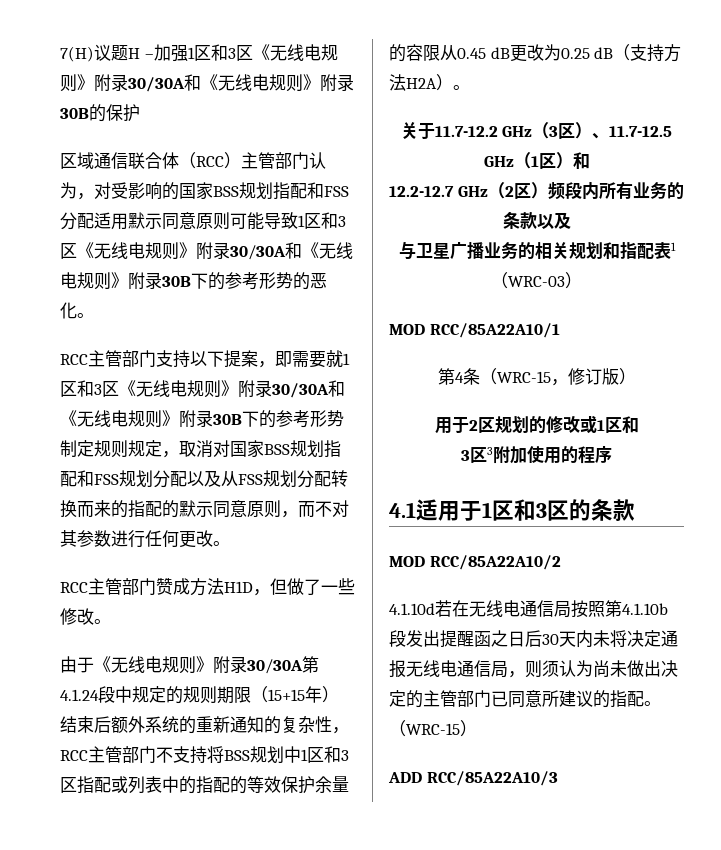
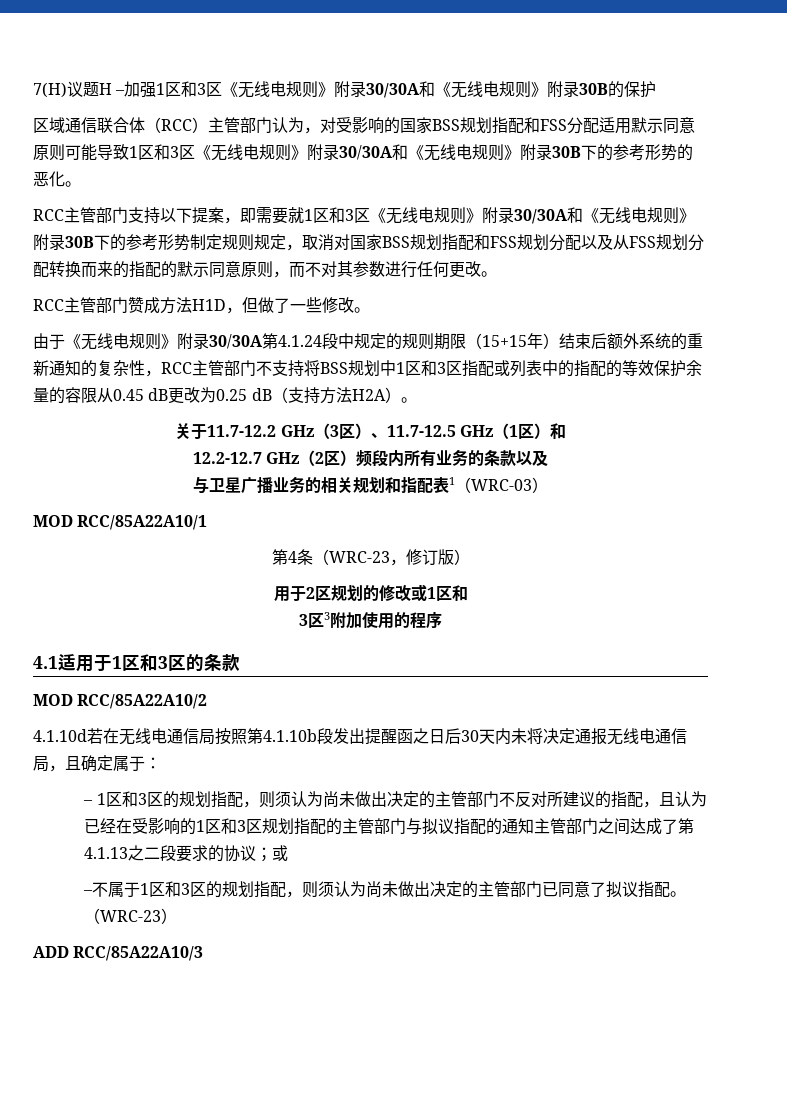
- 第4条（WRC-15，修订版）
+ 第4条（WRC-23，修订版）
- 4.1.10d若在无线电通信局按照第4.1.10b段发出提醒函之日后30天内未将决定通报无线电通信局，则须认为尚未做出决定的主管部门已同意所建议的指配。
+ 4.1.10d若在无线电通信局按照第4.1.10b段发出提醒函之日后30天内未将决定通报无线电通信局，且确定属于：
+ – 1区和3区的规划指配，则须认为尚未做出决定的主管部门不反对所建议的指配，且认为已经在受影响的1区和3区规划指配的主管部门与拟议指配的通知主管部门之间达成了第4.1.13之二段要求的协议；或
+ –不属于1区和3区的规划指配，则须认为尚未做出决定的主管部门已同意了拟议指配。
- （WRC-15）
+ （WRC-23）

